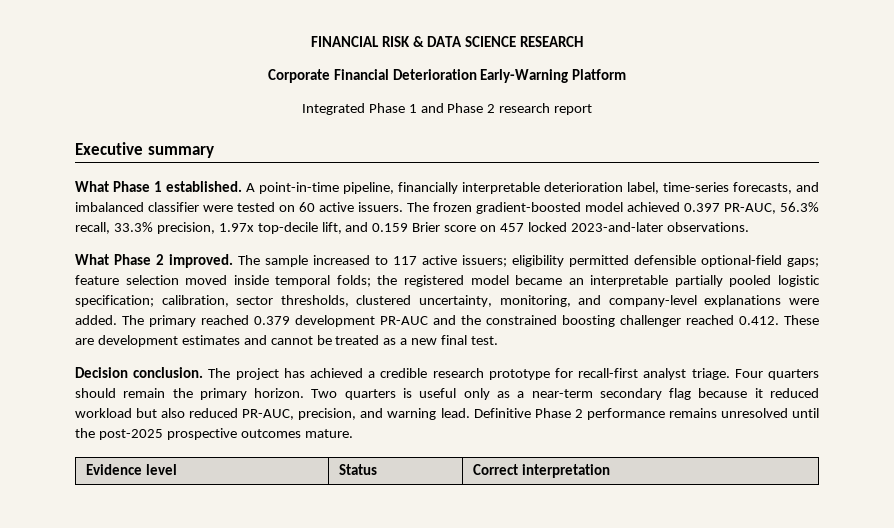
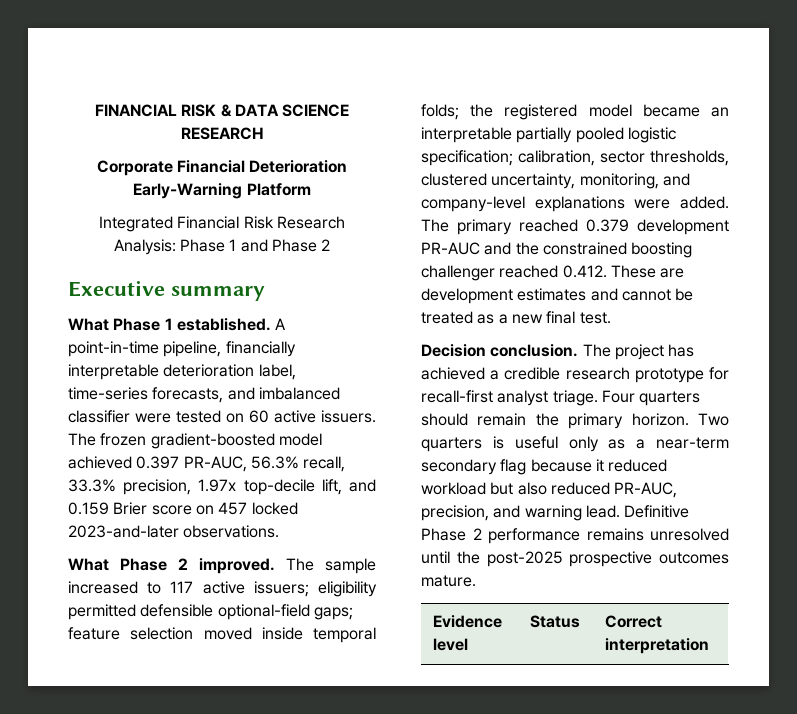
- Integrated Phase 1 and Phase 2 research report
+ Integrated Financial Risk Research Analysis: Phase 1 and Phase 2

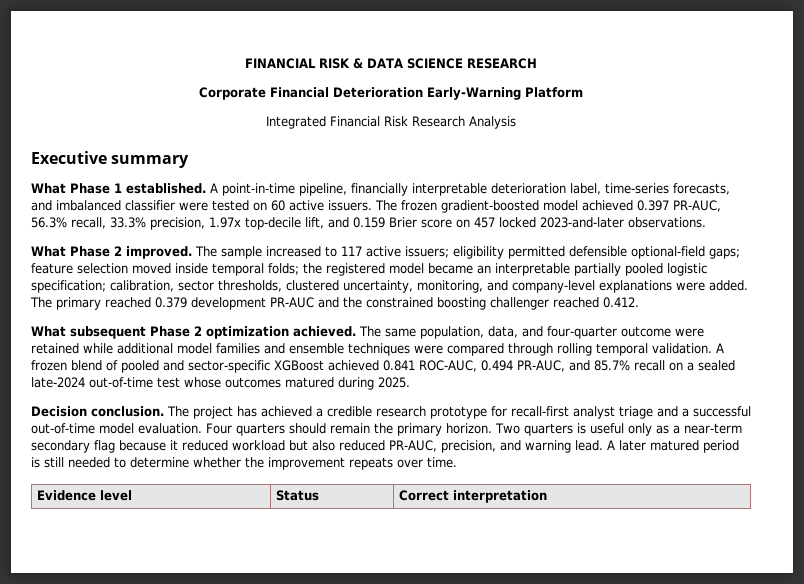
- Integrated Financial Risk Research Analysis: Phase 1 and Phase 2
+ Integrated Financial Risk Research Analysis
- The primary reached 0.379 development PR-AUC and the constrained boosting challenger reached 0.412. These are development estimates and cannot be treated as a new final test.
+ The primary reached 0.379 development PR-AUC and the constrained boosting challenger reached 0.412.
+ What subsequent Phase 2 optimization achieved. The same population, data, and four-quarter outcome were retained while additional model families and ensemble techniques were compared through rolling temporal validation. A frozen blend of pooled and sector-specific XGBoost achieved 0.841 ROC-AUC, 0.494 PR-AUC, and 85.7% recall on a sealed late-2024 out-of-time test whose outcomes matured during 2025.
- The project has achieved a credible research prototype for recall-first analyst triage.
+ The project has achieved a credible research prototype for recall-first analyst triage and a successful out-of-time model evaluation.
- Definitive Phase 2 performance remains unresolved until the post-2025 prospective outcomes mature.
+ A later matured period is still needed to determine whether the improvement repeats over time.

